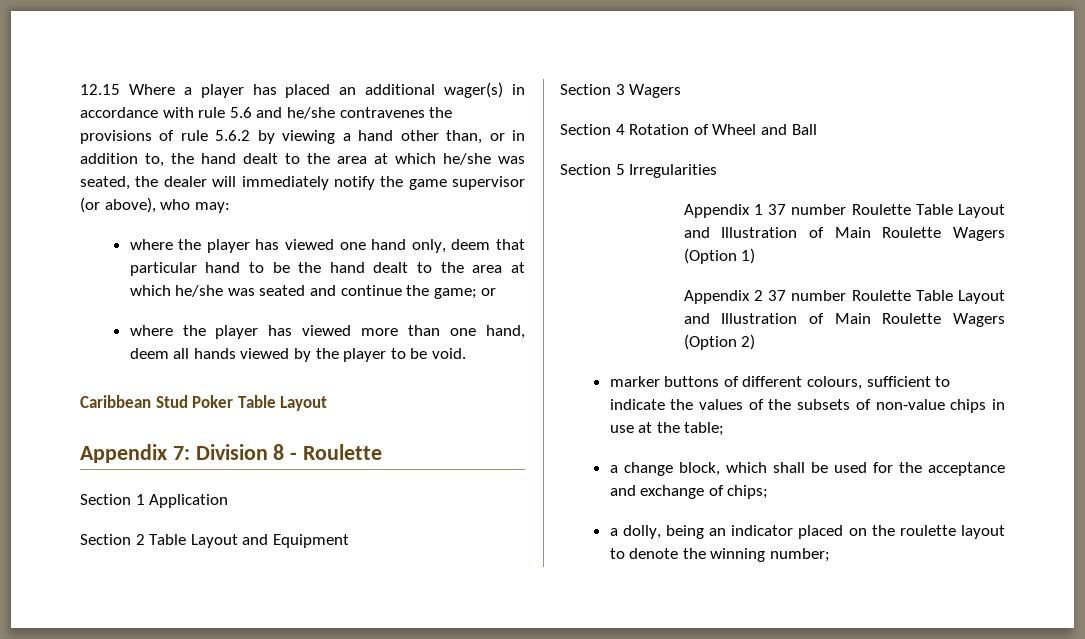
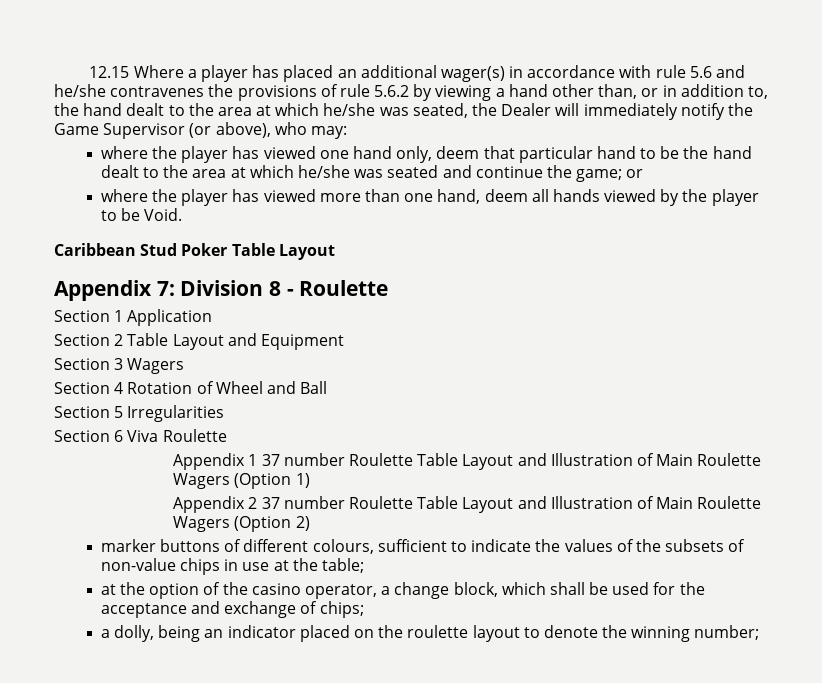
- 12.15 Where a player has placed an additional wager(s) in accordance with rule 5.6 and he/she contravenes the provisions of rule 5.6.2 by viewing a hand other than, or in addition to, the hand dealt to the area at which he/she was seated, the dealer will immediately notify the game supervisor (or above), who may:
+ 12.15 Where a player has placed an additional wager(s) in accordance with rule 5.6 and he/she contravenes the provisions of rule 5.6.2 by viewing a hand other than, or in addition to, the hand dealt to the area at which he/she was seated, the Dealer will immediately notify the Game Supervisor (or above), who may:
- where the player has viewed more than one hand, deem all hands viewed by the player to be void.
+ where the player has viewed more than one hand, deem all hands viewed by the player to be Void.
+ Section 6 Viva Roulette
- a change block, which shall be used for the acceptance and exchange of chips;
+ at the option of the casino operator, a change block, which shall be used for the acceptance and exchange of chips;

